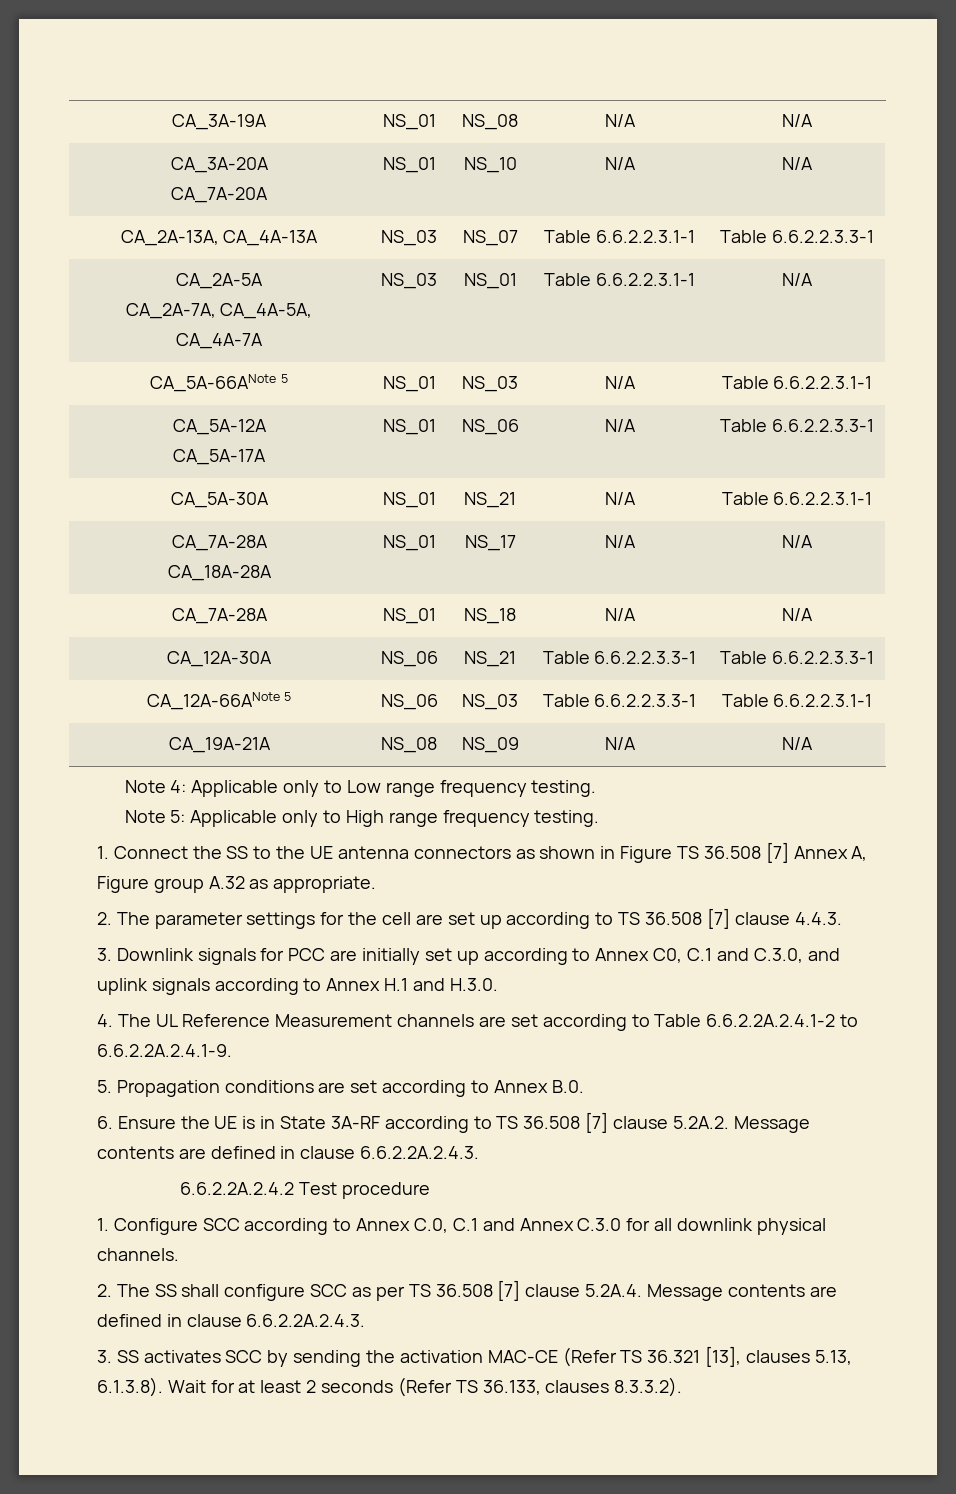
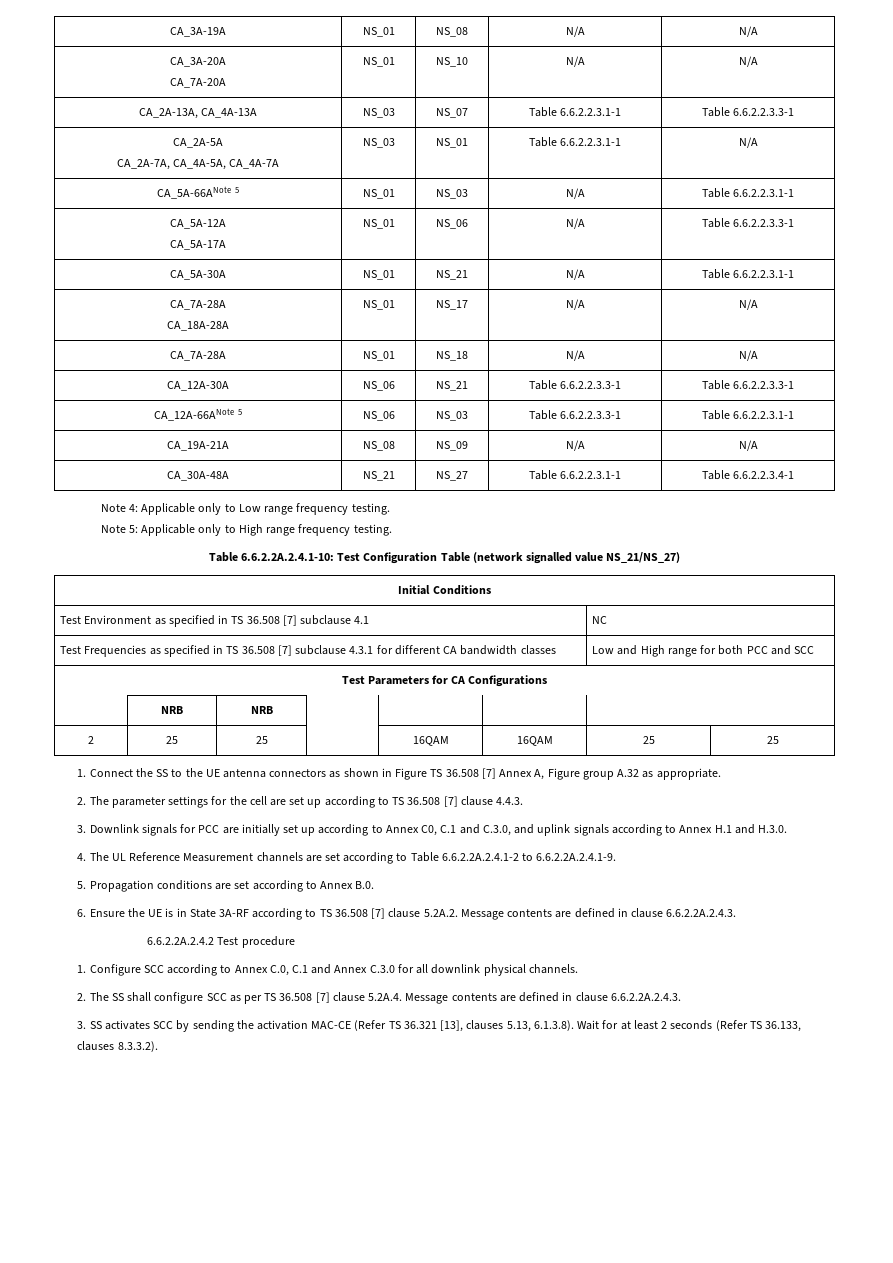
+ CA_30A-48A | NS_21 | NS_27 | Table 6.6.2.2.3.1-1 | Table 6.6.2.2.3.4-1
+ Table 6.6.2.2A.2.4.1-10: Test Configuration Table (network signalled value NS_21/NS_27)
+ Initial Conditions
+ Test Environment as specified in TS 36.508 [7] subclause 4.1 | NC
+ Test Frequencies as specified in TS 36.508 [7] subclause 4.3.1 for different CA bandwidth classes | Low and High range for both PCC and SCC
+ Test Parameters for CA Configurations
+ | NRB | NRB | | | |
+ 2 | 25 | 25 | | 16QAM | 16QAM | 25 | 25

